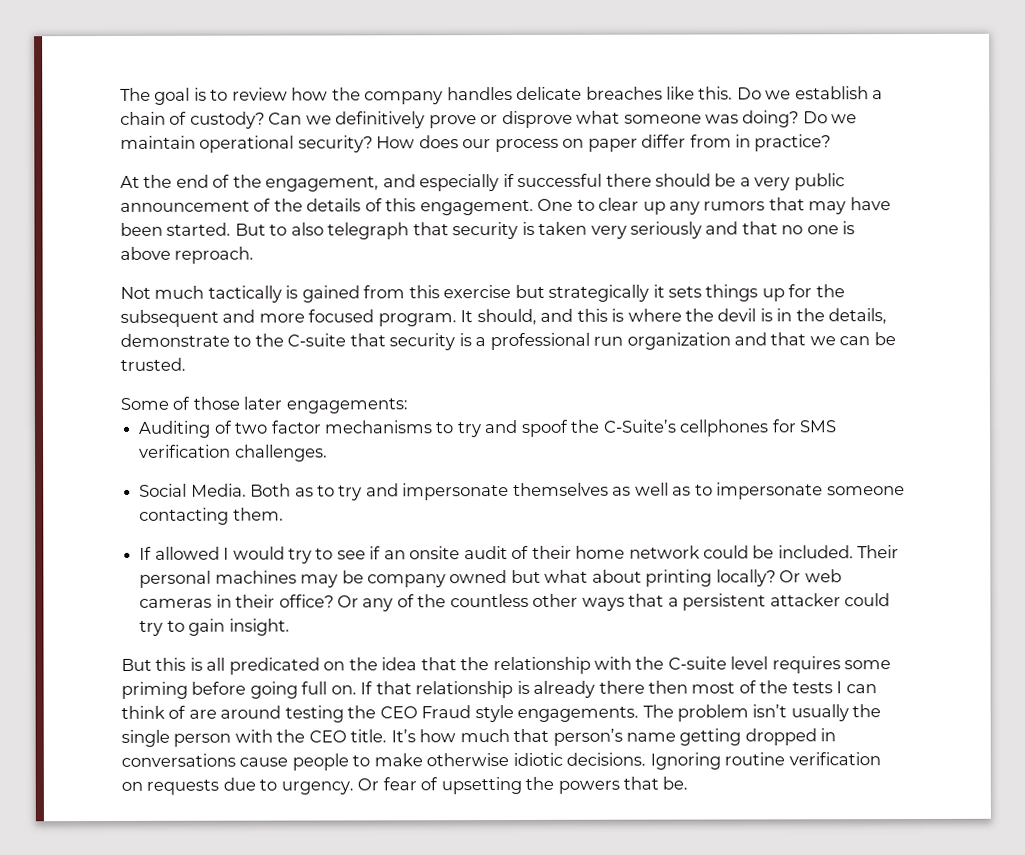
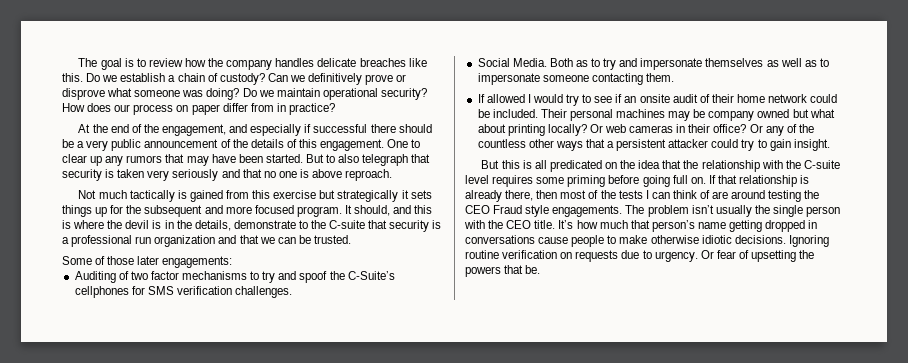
- If that relationship is already there then most of the tests I can think of are around testing the CEO Fraud style engagements.
+ If that relationship is already there, then most of the tests I can think of are around testing the CEO Fraud style engagements.

